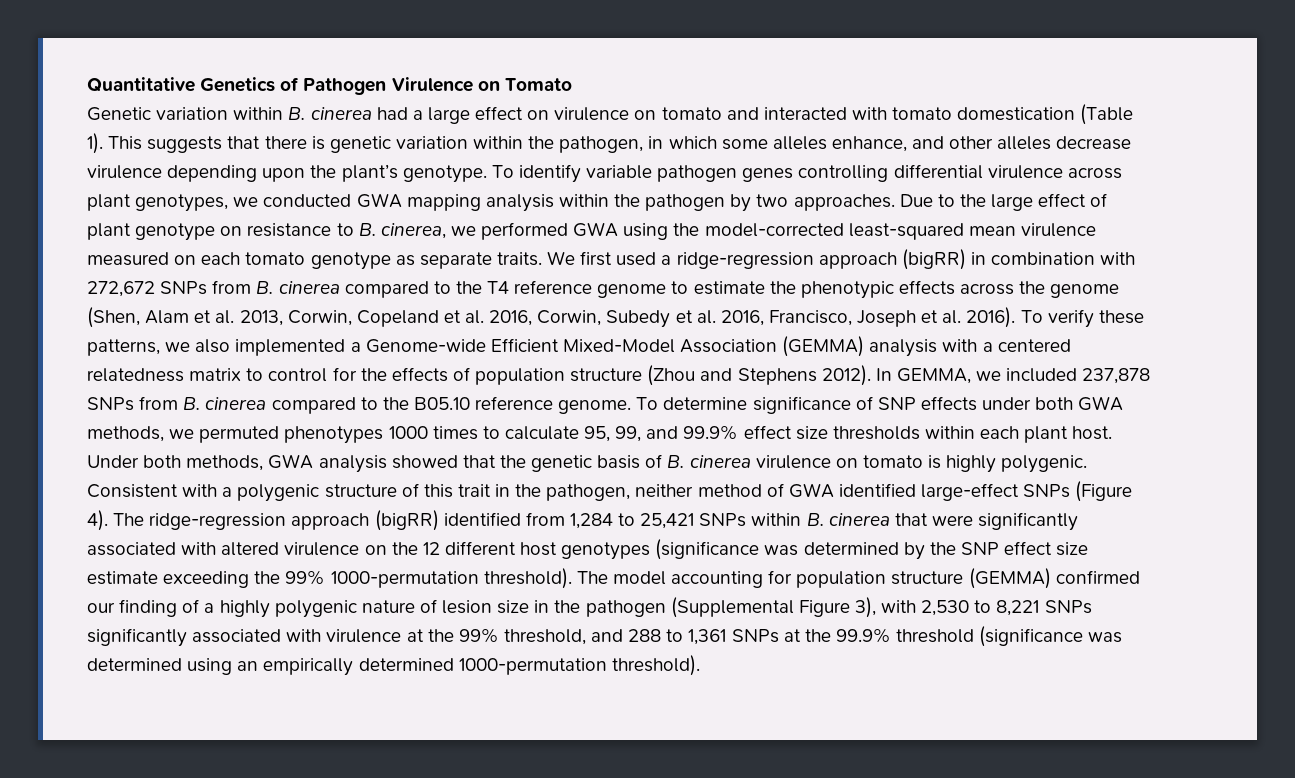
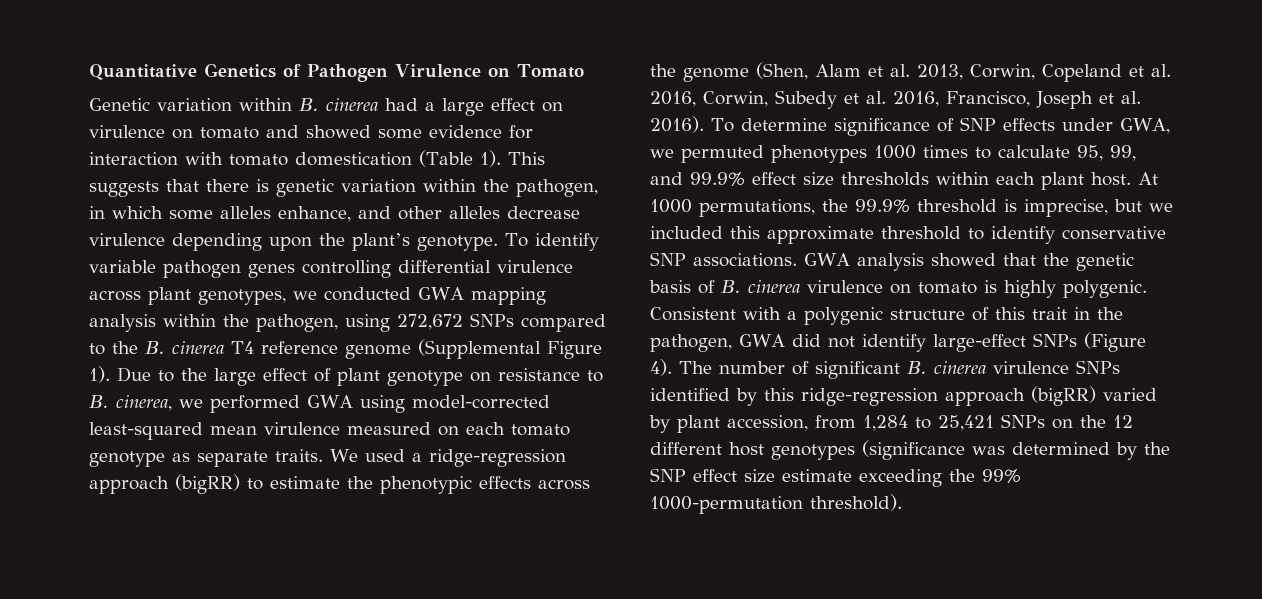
- Genetic variation within B. cinerea had a large effect on virulence on tomato and interacted with tomato domestication (Table 1).
+ Genetic variation within B. cinerea had a large effect on virulence on tomato and showed some evidence for interaction with tomato domestication (Table 1).
- To identify variable pathogen genes controlling differential virulence across plant genotypes, we conducted GWA mapping analysis within the pathogen by two approaches.
+ To identify variable pathogen genes controlling differential virulence across plant genotypes, we conducted GWA mapping analysis within the pathogen, using 272,672 SNPs compared to the B. cinerea T4 reference genome (Supplemental Figure 1).
- Due to the large effect of plant genotype on resistance to B. cinerea, we performed GWA using the model-corrected least-squared mean virulence measured on each tomato genotype as separate traits.
+ Due to the large effect of plant genotype on resistance to B. cinerea, we performed GWA using model-corrected least-squared mean virulence measured on each tomato genotype as separate traits.
- We first used a ridge-regression approach (bigRR) in combination with 272,672 SNPs from B. cinerea compared to the T4 reference genome to estimate the phenotypic effects across the genome (Shen, Alam et al. 2013, Corwin, Copeland et al. 2016, Corwin, Subedy et al. 2016, Francisco, Joseph et al. 2016).
+ We used a ridge-regression approach (bigRR) to estimate the phenotypic effects across the genome (Shen, Alam et al. 2013, Corwin, Copeland et al. 2016, Corwin, Subedy et al. 2016, Francisco, Joseph et al. 2016).
- To verify these patterns, we also implemented a Genome-wide Efficient Mixed-Model Association (GEMMA) analysis with a centered relatedness matrix to control for the effects of population structure (Zhou and Stephens 2012). In GEMMA, we included 237,878 SNPs from B. cinerea compared to the B05.10 reference genome. To determine significance of SNP effects under both GWA methods, we permuted phenotypes 1000 times to calculate 95, 99, and 99.9% effect size thresholds within each plant host.
+ To determine significance of SNP effects under GWA, we permuted phenotypes 1000 times to calculate 95, 99, and 99.9% effect size thresholds within each plant host.
- Under both methods, GWA analysis showed that the genetic basis of B. cinerea virulence on tomato is highly polygenic.
+ At 1000 permutations, the 99.9% threshold is imprecise, but we included this approximate threshold to identify conservative SNP associations. GWA analysis showed that the genetic basis of B. cinerea virulence on tomato is highly polygenic.
- Consistent with a polygenic structure of this trait in the pathogen, neither method of GWA identified large-effect SNPs (Figure 4).
+ Consistent with a polygenic structure of this trait in the pathogen, GWA did not identify large-effect SNPs (Figure 4).
- The ridge-regression approach (bigRR) identified from 1,284 to 25,421 SNPs within B. cinerea that were significantly associated with altered virulence on the 12 different host genotypes (significance was determined by the SNP effect size estimate exceeding the 99% 1000-permutation threshold). The model accounting for population structure (GEMMA) confirmed our finding of a highly polygenic nature of lesion size in the pathogen (Supplemental Figure 3), with 2,530 to 8,221 SNPs significantly associated with virulence at the 99% threshold, and 288 to 1,361 SNPs at the 99.9% threshold (significance was determined using an empirically determined 1000-permutation threshold).
+ The number of significant B. cinerea virulence SNPs identified by this ridge-regression approach (bigRR) varied by plant accession, from 1,284 to 25,421 SNPs on the 12 different host genotypes (significance was determined by the SNP effect size estimate exceeding the 99% 1000-permutation threshold).

